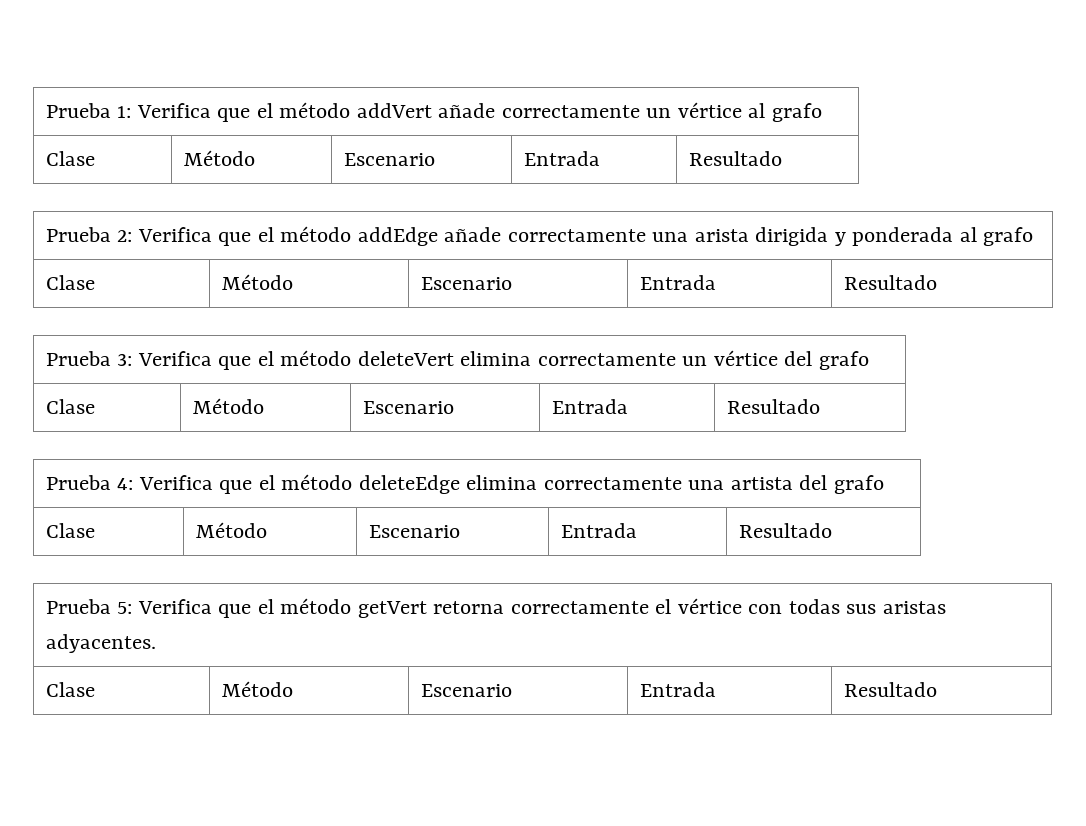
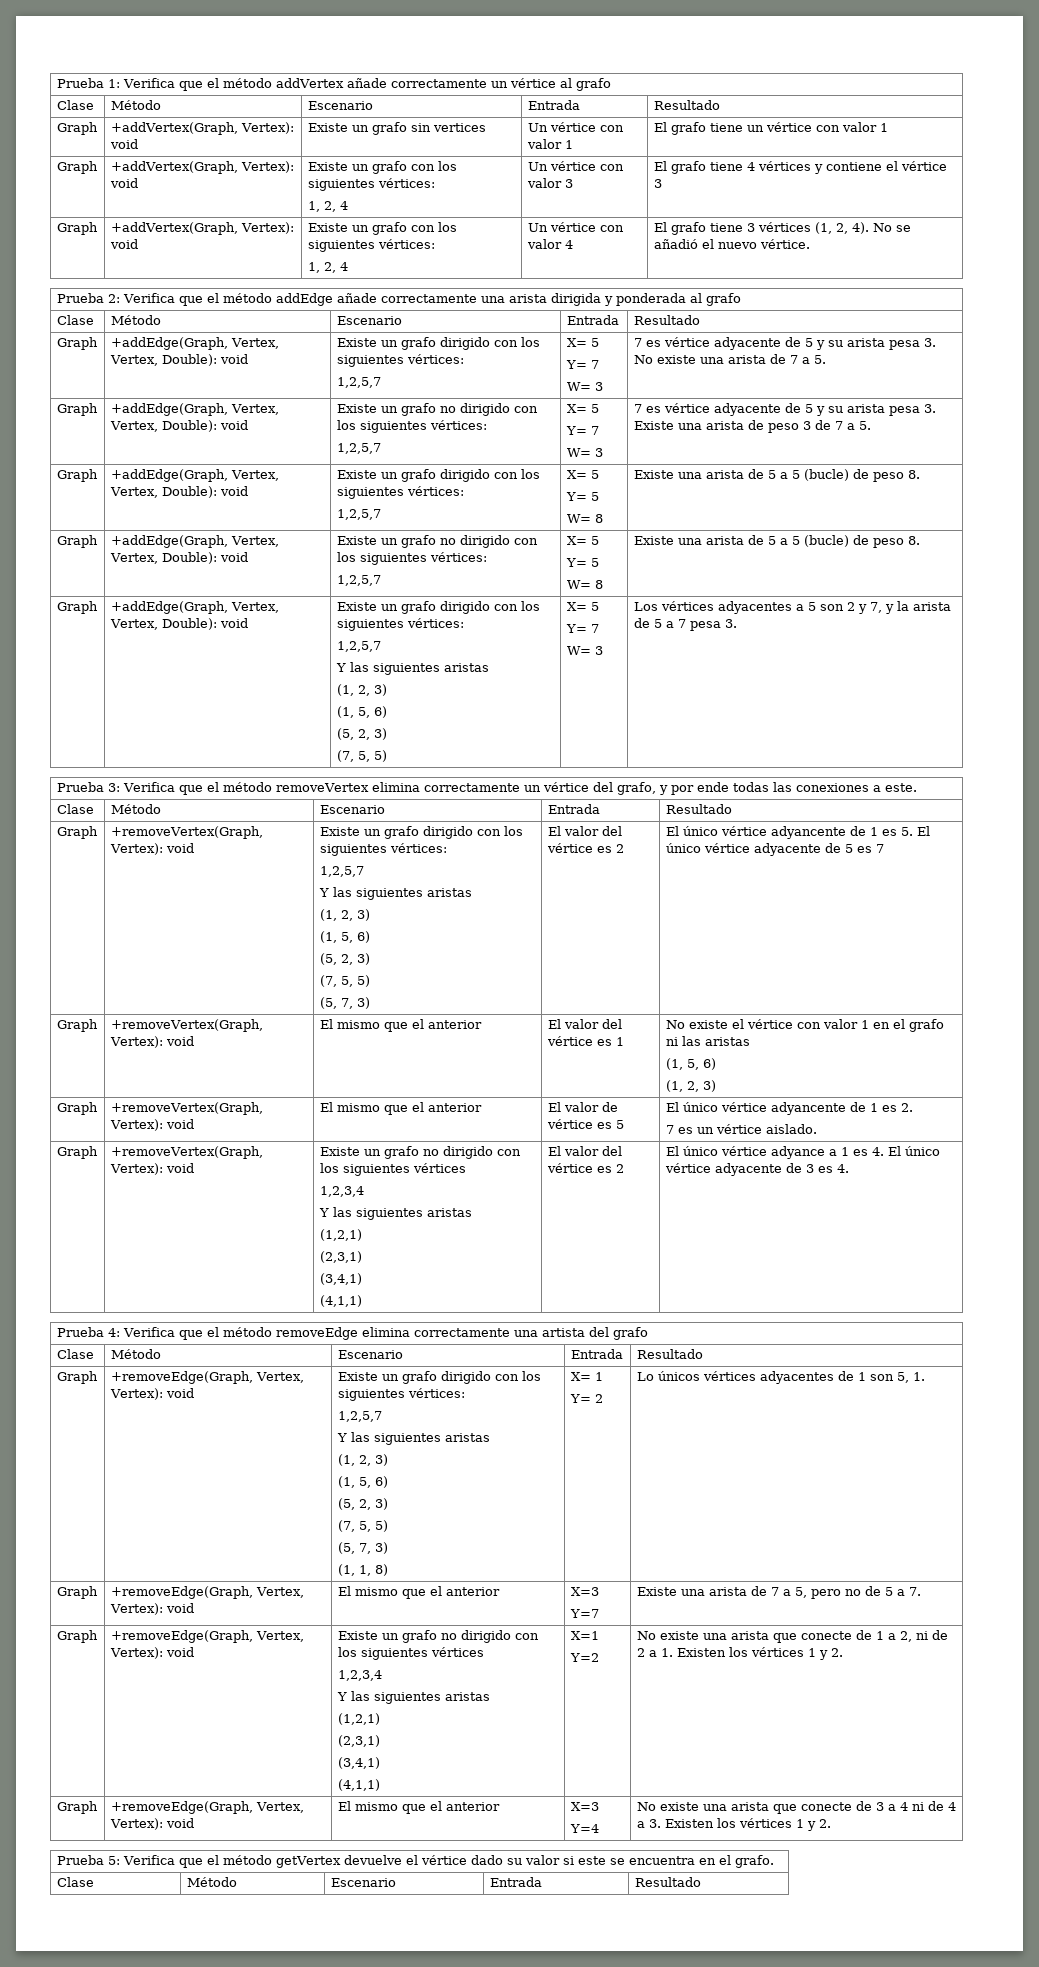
- Prueba 1: Verifica que el método addVert añade correctamente un vértice al grafo
+ Prueba 1: Verifica que el método addVertex añade correctamente un vértice al grafo
+ Graph | +addVertex(Graph, Vertex): void | Existe un grafo sin vertices | Un vértice con valor 1 | El grafo tiene un vértice con valor 1
+ Graph | +addVertex(Graph, Vertex): void | Existe un grafo con los siguientes vértices:
+ 1, 2, 4 | Un vértice con valor 3 | El grafo tiene 4 vértices y contiene el vértice 3
+ Graph | +addVertex(Graph, Vertex): void | Existe un grafo con los siguientes vértices:
+ 1, 2, 4 | Un vértice con valor 4 | El grafo tiene 3 vértices (1, 2, 4). No se añadió el nuevo vértice.
  Prueba 2: Verifica que el método addEdge añade correctamente una arista dirigida y ponderada al grafo
  Clase | Método | Escenario | Entrada | Resultado
+ Graph | +addEdge(Graph, Vertex, Vertex, Double): void | Existe un grafo dirigido con los siguientes vértices:
+ 1,2,5,7 | X= 5
+ Y= 7
+ W= 3 | 7 es vértice adyacente de 5 y su arista pesa 3. No existe una arista de 7 a 5.
+ Graph | +addEdge(Graph, Vertex, Vertex, Double): void | Existe un grafo no dirigido con los siguientes vértices:
+ 1,2,5,7 | X= 5
+ Y= 7
+ W= 3 | 7 es vértice adyacente de 5 y su arista pesa 3. Existe una arista de peso 3 de 7 a 5.
+ Graph | +addEdge(Graph, Vertex, Vertex, Double): void | Existe un grafo dirigido con los siguientes vértices:
+ 1,2,5,7 | X= 5
+ Y= 5
+ W= 8 | Existe una arista de 5 a 5 (bucle) de peso 8.
+ Graph | +addEdge(Graph, Vertex, Vertex, Double): void | Existe un grafo no dirigido con los siguientes vértices:
+ 1,2,5,7 | X= 5
+ Y= 5
+ W= 8 | Existe una arista de 5 a 5 (bucle) de peso 8.
+ Graph | +addEdge(Graph, Vertex, Vertex, Double): void | Existe un grafo dirigido con los siguientes vértices:
+ 1,2,5,7
+ Y las siguientes aristas
+ (1, 2, 3)
+ (1, 5, 6)
+ (5, 2, 3)
+ (7, 5, 5) | X= 5
+ Y= 7
+ W= 3 | Los vértices adyacentes a 5 son 2 y 7, y la arista de 5 a 7 pesa 3.
- Prueba 3: Verifica que el método deleteVert elimina correctamente un vértice del grafo
+ Prueba 3: Verifica que el método removeVertex elimina correctamente un vértice del grafo, y por ende todas las conexiones a este.
  Clase | Método | Escenario | Entrada | Resultado
+ Graph | +removeVertex(Graph, Vertex): void | Existe un grafo dirigido con los siguientes vértices:
+ 1,2,5,7
+ Y las siguientes aristas
+ (1, 2, 3)
+ (1, 5, 6)
+ (5, 2, 3)
+ (7, 5, 5)
+ (5, 7, 3) | El valor del vértice es 2 | El único vértice adyancente de 1 es 5. El único vértice adyacente de 5 es 7
+ Graph | +removeVertex(Graph, Vertex): void | El mismo que el anterior | El valor del vértice es 1 | No existe el vértice con valor 1 en el grafo ni las aristas
+ (1, 5, 6)
+ (1, 2, 3)
+ Graph | +removeVertex(Graph, Vertex): void | El mismo que el anterior | El valor de vértice es 5 | El único vértice adyancente de 1 es 2.
+ 7 es un vértice aislado.
+ Graph | +removeVertex(Graph, Vertex): void | Existe un grafo no dirigido con los siguientes vértices
+ 1,2,3,4
+ Y las siguientes aristas
+ (1,2,1)
+ (2,3,1)
+ (3,4,1)
+ (4,1,1) | El valor del vértice es 2 | El único vértice adyance a 1 es 4. El único vértice adyacente de 3 es 4.
- Prueba 4: Verifica que el método deleteEdge elimina correctamente una artista del grafo
+ Prueba 4: Verifica que el método removeEdge elimina correctamente una artista del grafo
+ Graph | +removeEdge(Graph, Vertex, Vertex): void | Existe un grafo dirigido con los siguientes vértices:
+ 1,2,5,7
+ Y las siguientes aristas
+ (1, 2, 3)
+ (1, 5, 6)
+ (5, 2, 3)
+ (7, 5, 5)
+ (5, 7, 3)
+ (1, 1, 8) | X= 1
+ Y= 2 | Lo únicos vértices adyacentes de 1 son 5, 1.
+ Graph | +removeEdge(Graph, Vertex, Vertex): void | El mismo que el anterior | X=3
+ Y=7 | Existe una arista de 7 a 5, pero no de 5 a 7.
+ Graph | +removeEdge(Graph, Vertex, Vertex): void | Existe un grafo no dirigido con los siguientes vértices
+ 1,2,3,4
+ Y las siguientes aristas
+ (1,2,1)
+ (2,3,1)
+ (3,4,1)
+ (4,1,1) | X=1
+ Y=2 | No existe una arista que conecte de 1 a 2, ni de 2 a 1. Existen los vértices 1 y 2.
+ Graph | +removeEdge(Graph, Vertex, Vertex): void | El mismo que el anterior | X=3
+ Y=4 | No existe una arista que conecte de 3 a 4 ni de 4 a 3. Existen los vértices 1 y 2.
- Prueba 5: Verifica que el método getVert retorna correctamente el vértice con todas sus aristas adyacentes.
+ Prueba 5: Verifica que el método getVertex devuelve el vértice dado su valor si este se encuentra en el grafo.

